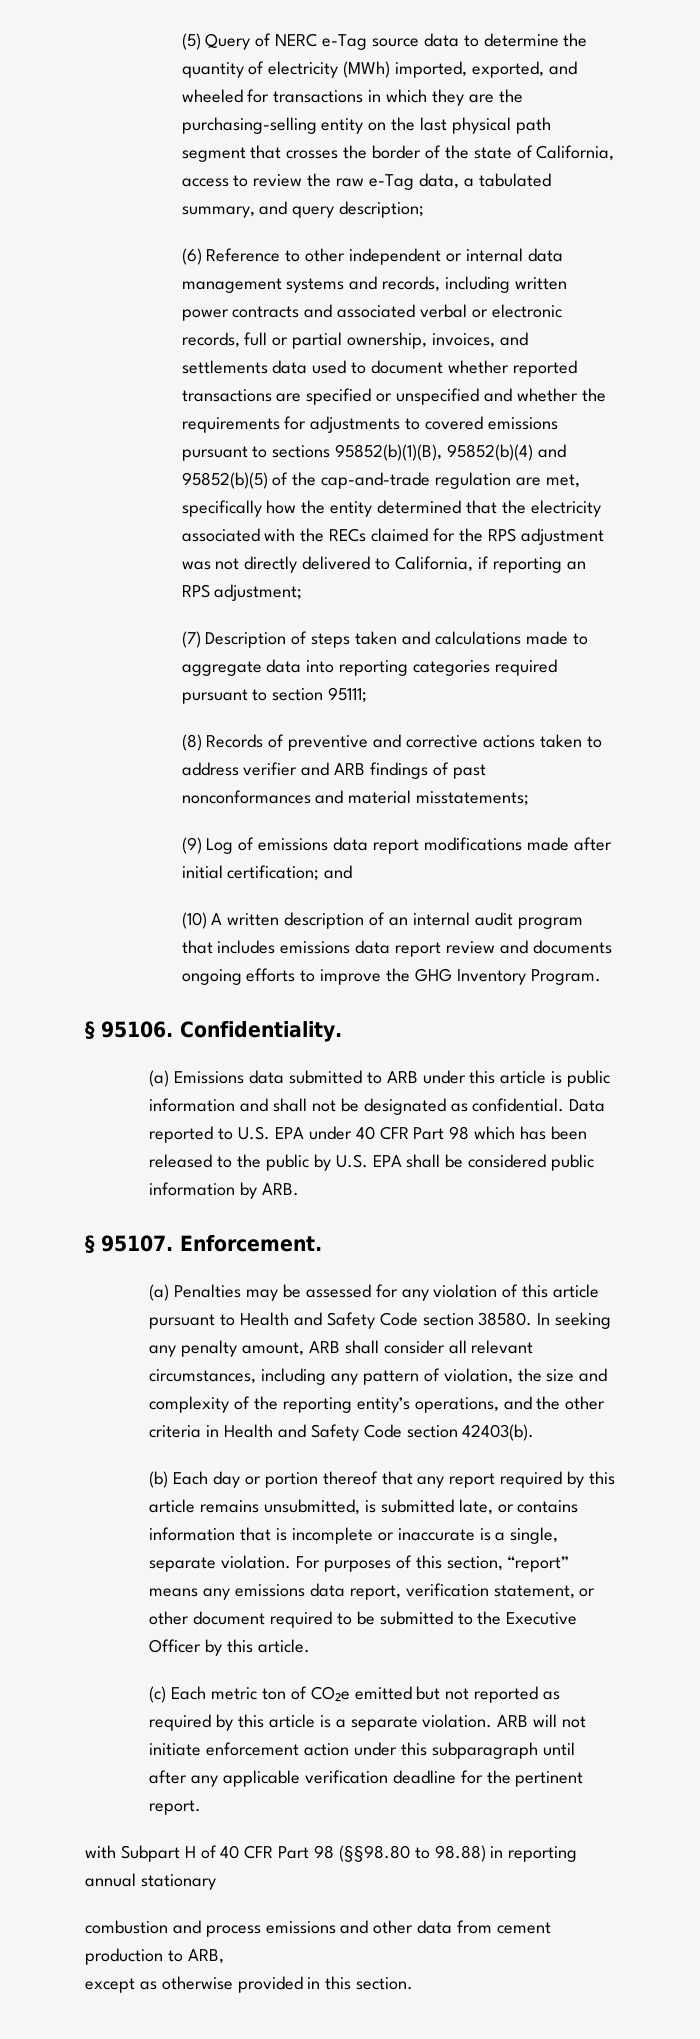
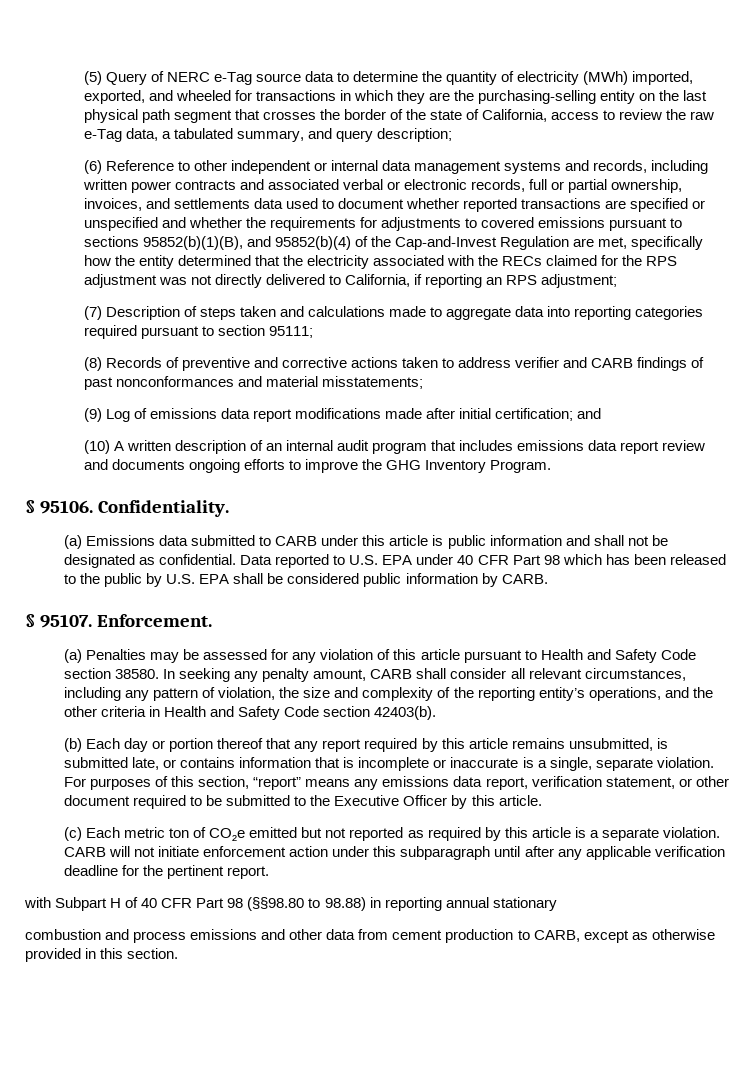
- (6) Reference to other independent or internal data management systems and records, including written power contracts and associated verbal or electronic records, full or partial ownership, invoices, and settlements data used to document whether reported transactions are specified or unspecified and whether the requirements for adjustments to covered emissions pursuant to sections 95852(b)(1)(B), 95852(b)(4) and 95852(b)(5) of the cap-and-trade regulation are met, specifically how the entity determined that the electricity associated with the RECs claimed for the RPS adjustment was not directly delivered to California, if reporting an RPS adjustment;
+ (6) Reference to other independent or internal data management systems and records, including written power contracts and associated verbal or electronic records, full or partial ownership, invoices, and settlements data used to document whether reported transactions are specified or unspecified and whether the requirements for adjustments to covered emissions pursuant to sections 95852(b)(1)(B), and 95852(b)(4) of the Cap-and-Invest Regulation are met, specifically how the entity determined that the electricity associated with the RECs claimed for the RPS adjustment was not directly delivered to California, if reporting an RPS adjustment;
- (8) Records of preventive and corrective actions taken to address verifier and ARB findings of past nonconformances and material misstatements;
+ (8) Records of preventive and corrective actions taken to address verifier and CARB findings of past nonconformances and material misstatements;
- (a) Emissions data submitted to ARB under this article is public information and shall not be designated as confidential.
+ (a) Emissions data submitted to CARB under this article is public information and shall not be designated as confidential.
- Data reported to U.S. EPA under 40 CFR Part 98 which has been released to the public by U.S. EPA shall be considered public information by ARB.
+ Data reported to U.S. EPA under 40 CFR Part 98 which has been released to the public by U.S. EPA shall be considered public information by CARB.
- In seeking any penalty amount, ARB shall consider all relevant circumstances, including any pattern of violation, the size and complexity of the reporting entity’s operations, and the other criteria in Health and Safety Code section 42403(b).
+ In seeking any penalty amount, CARB shall consider all relevant circumstances, including any pattern of violation, the size and complexity of the reporting entity’s operations, and the other criteria in Health and Safety Code section 42403(b).
- ARB will not initiate enforcement action under this subparagraph until after any applicable verification deadline for the pertinent report.
+ CARB will not initiate enforcement action under this subparagraph until after any applicable verification deadline for the pertinent report.
- combustion and process emissions and other data from cement production to ARB,
- except as otherwise provided in this section.
+ combustion and process emissions and other data from cement production to CARB, except as otherwise provided in this section.

